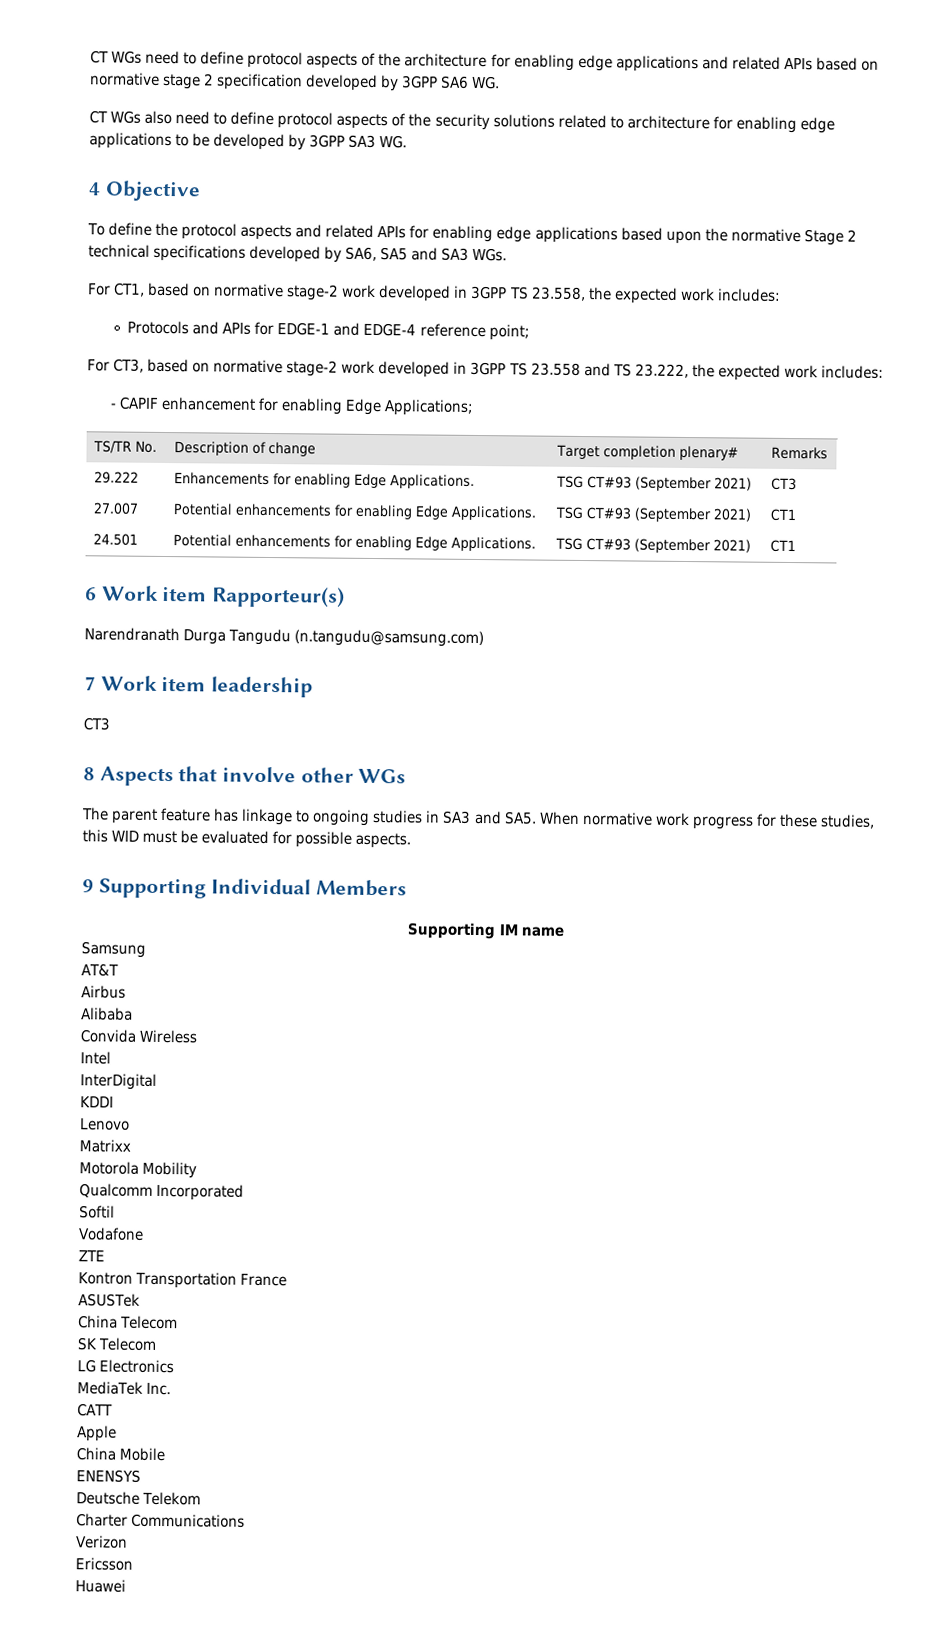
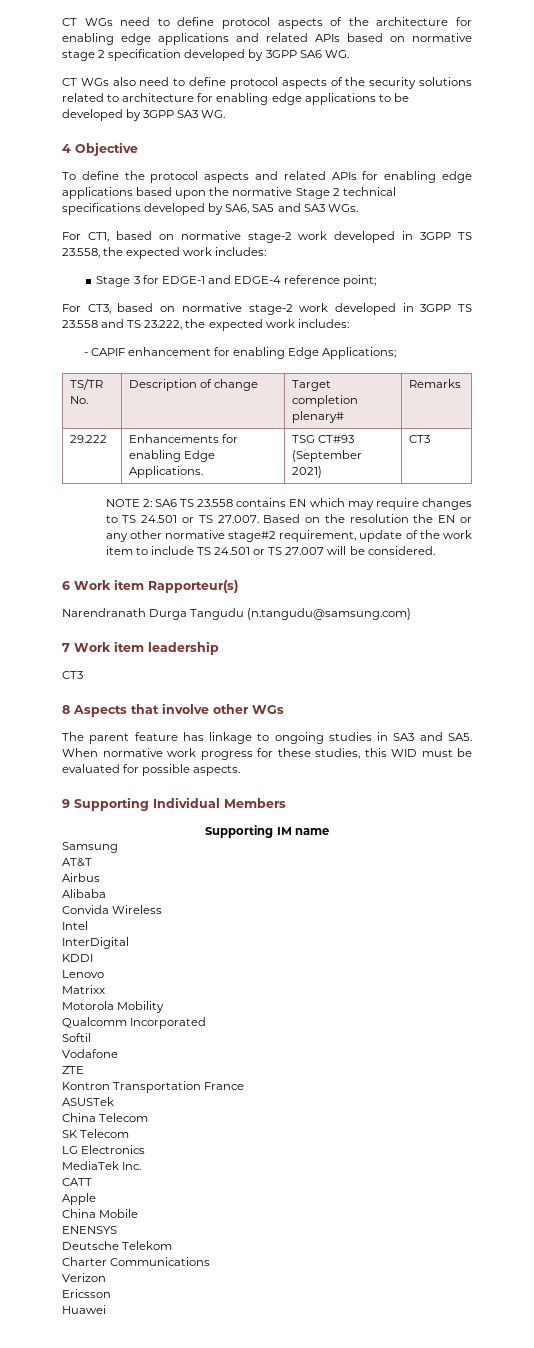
- Protocols and APIs for EDGE-1 and EDGE-4 reference point;
+ Stage 3 for EDGE-1 and EDGE-4 reference point;
- 27.007 | Potential enhancements for enabling Edge Applications. | TSG CT#93 (September 2021) | CT1
- 24.501 | Potential enhancements for enabling Edge Applications. | TSG CT#93 (September 2021) | CT1
+ NOTE 2: SA6 TS 23.558 contains EN which may require changes to TS 24.501 or TS 27.007. Based on the resolution the EN or any other normative stage#2 requirement, update of the work item to include TS 24.501 or TS 27.007 will be considered.

